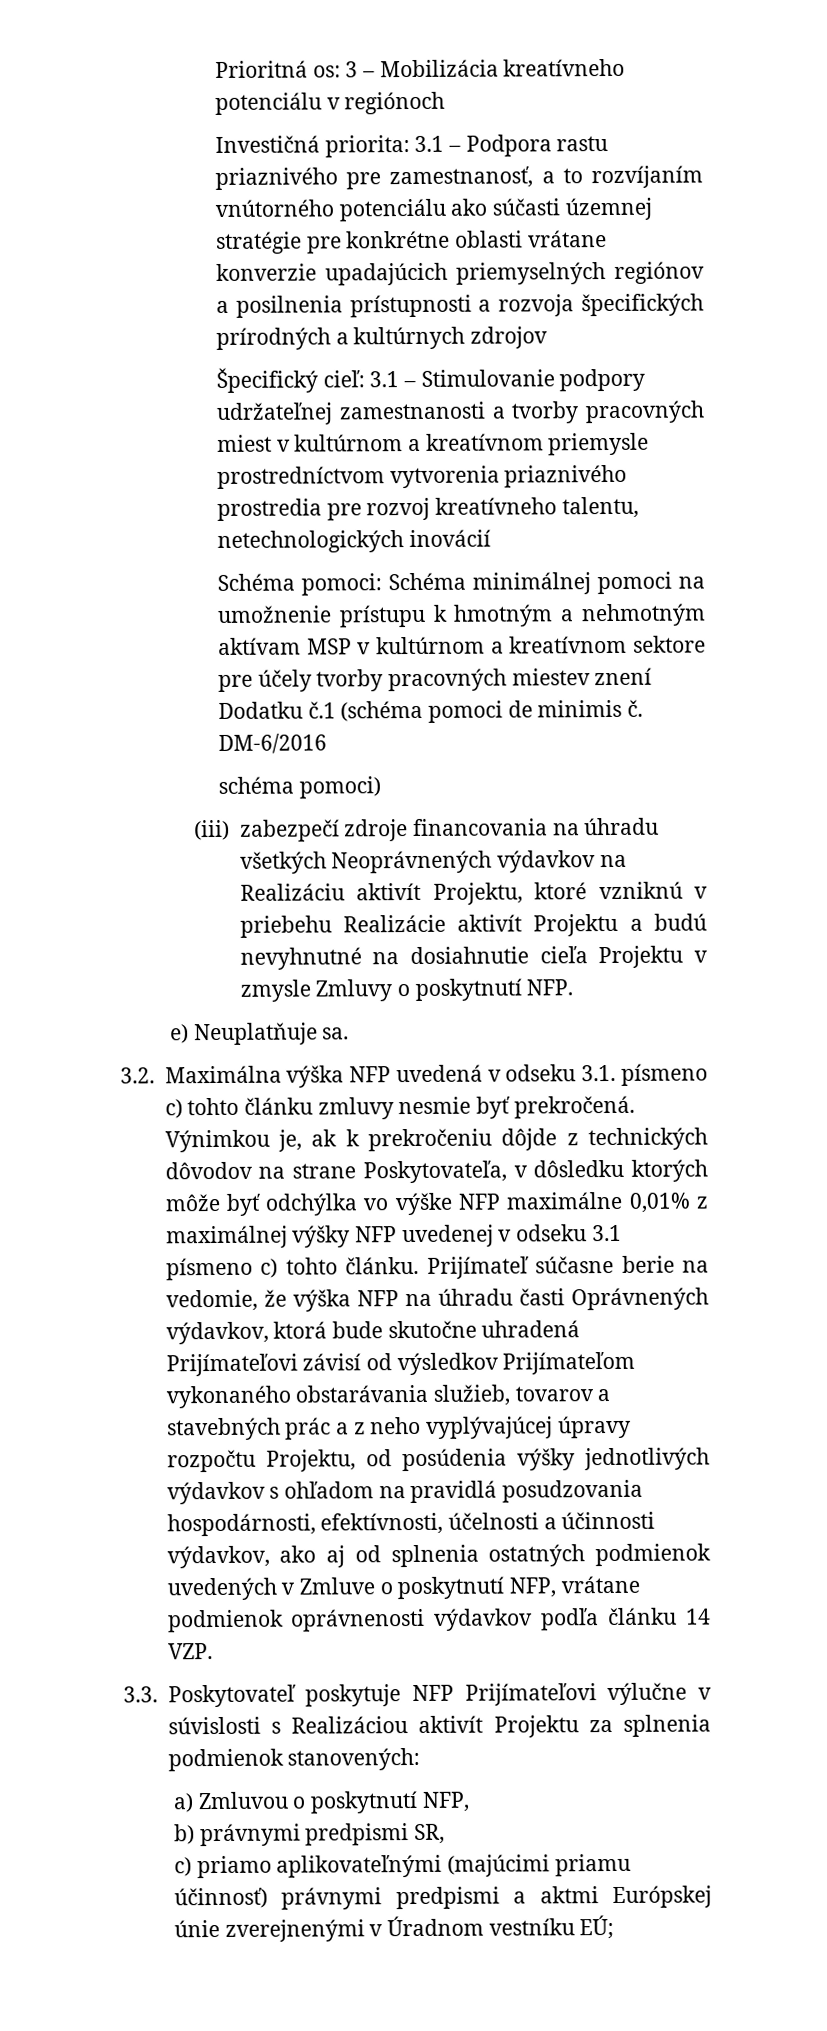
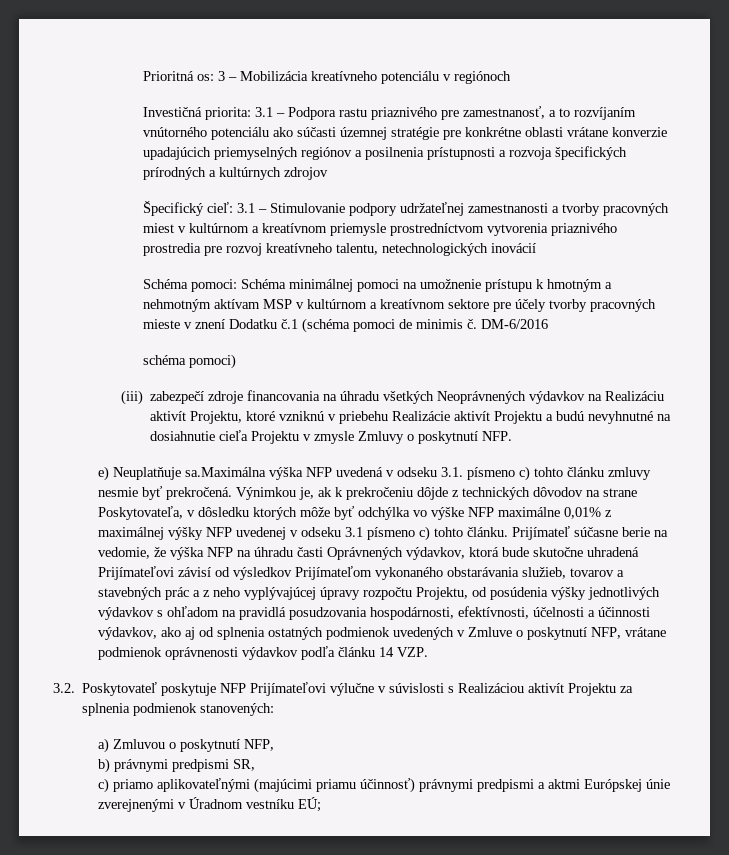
- Schéma pomoci: Schéma minimálnej pomoci na umožnenie prístupu k hmotným a nehmotným aktívam MSP v kultúrnom a kreatívnom sektore pre účely tvorby pracovných miestev znení Dodatku č.1 (schéma pomoci de minimis č.
+ Schéma pomoci: Schéma minimálnej pomoci na umožnenie prístupu k hmotným a nehmotným aktívam MSP v kultúrnom a kreatívnom sektore pre účely tvorby pracovných mieste v znení Dodatku č.1 (schéma pomoci de minimis č.
- e) Neuplatňuje sa.
- 3.2. Maximálna výška NFP uvedená v odseku 3.1. písmeno c) tohto článku zmluvy nesmie byť prekročená.
+ e) Neuplatňuje sa.Maximálna výška NFP uvedená v odseku 3.1. písmeno c) tohto článku zmluvy nesmie byť prekročená.
- 3.3. Poskytovateľ poskytuje NFP Prijímateľovi výlučne v súvislosti s Realizáciou aktivít Projektu za splnenia podmienok stanovených:
+ 3.2. Poskytovateľ poskytuje NFP Prijímateľovi výlučne v súvislosti s Realizáciou aktivít Projektu za splnenia podmienok stanovených:

